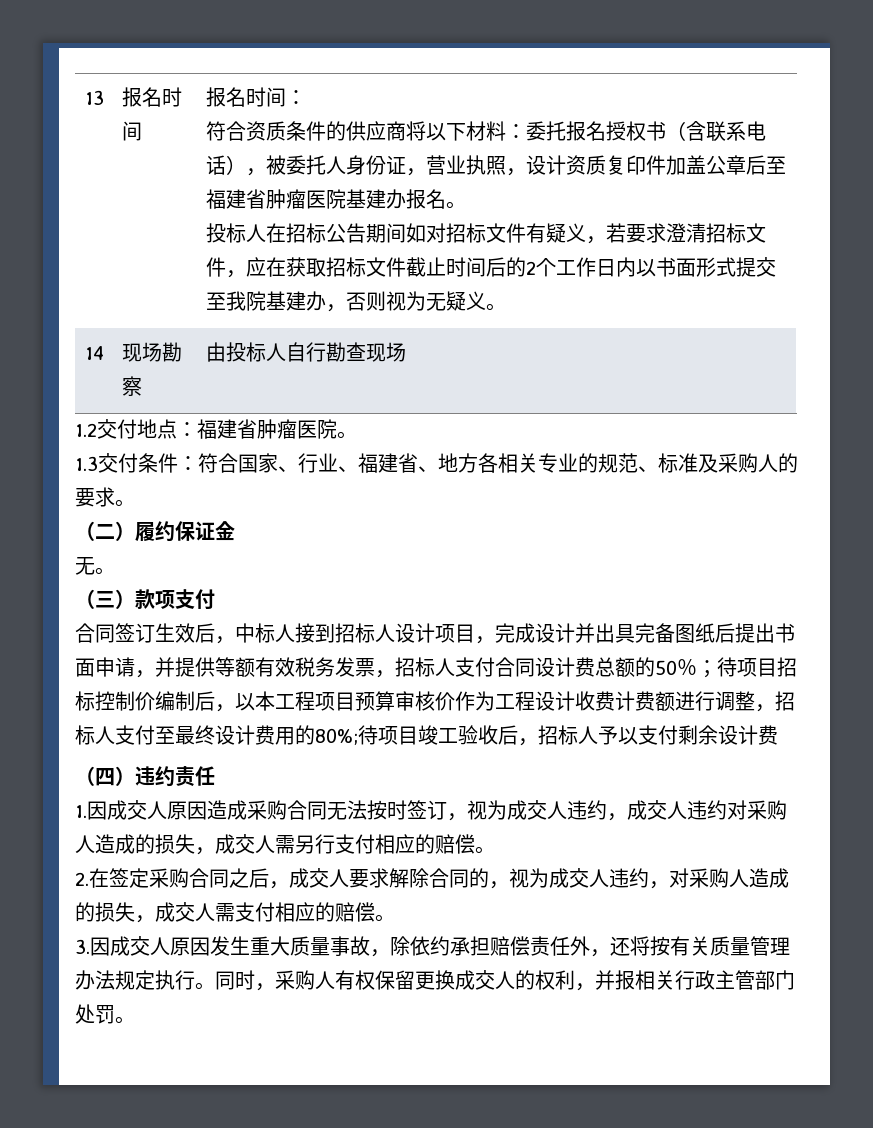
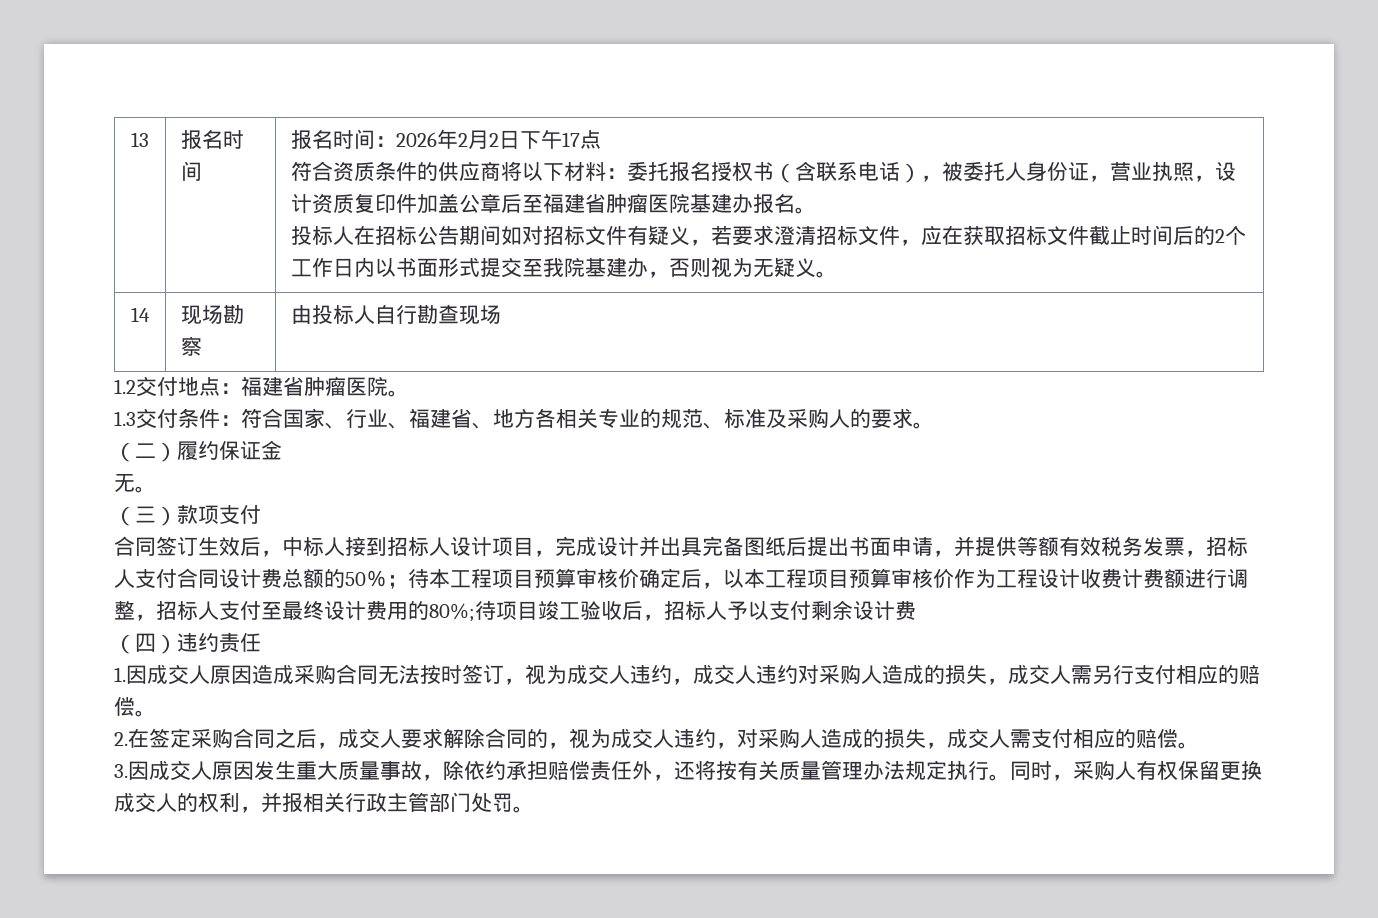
- 报名时间：
+ 报名时间：2026年2月2日下午17点
- 待项目招标控制价编制后，以本工程项目预算审核价作为工程设计收费计费额进行调整，招标人支付至最终设计费用的80%;
+ 待本工程项目预算审核价确定后，以本工程项目预算审核价作为工程设计收费计费额进行调整，招标人支付至最终设计费用的80%;

